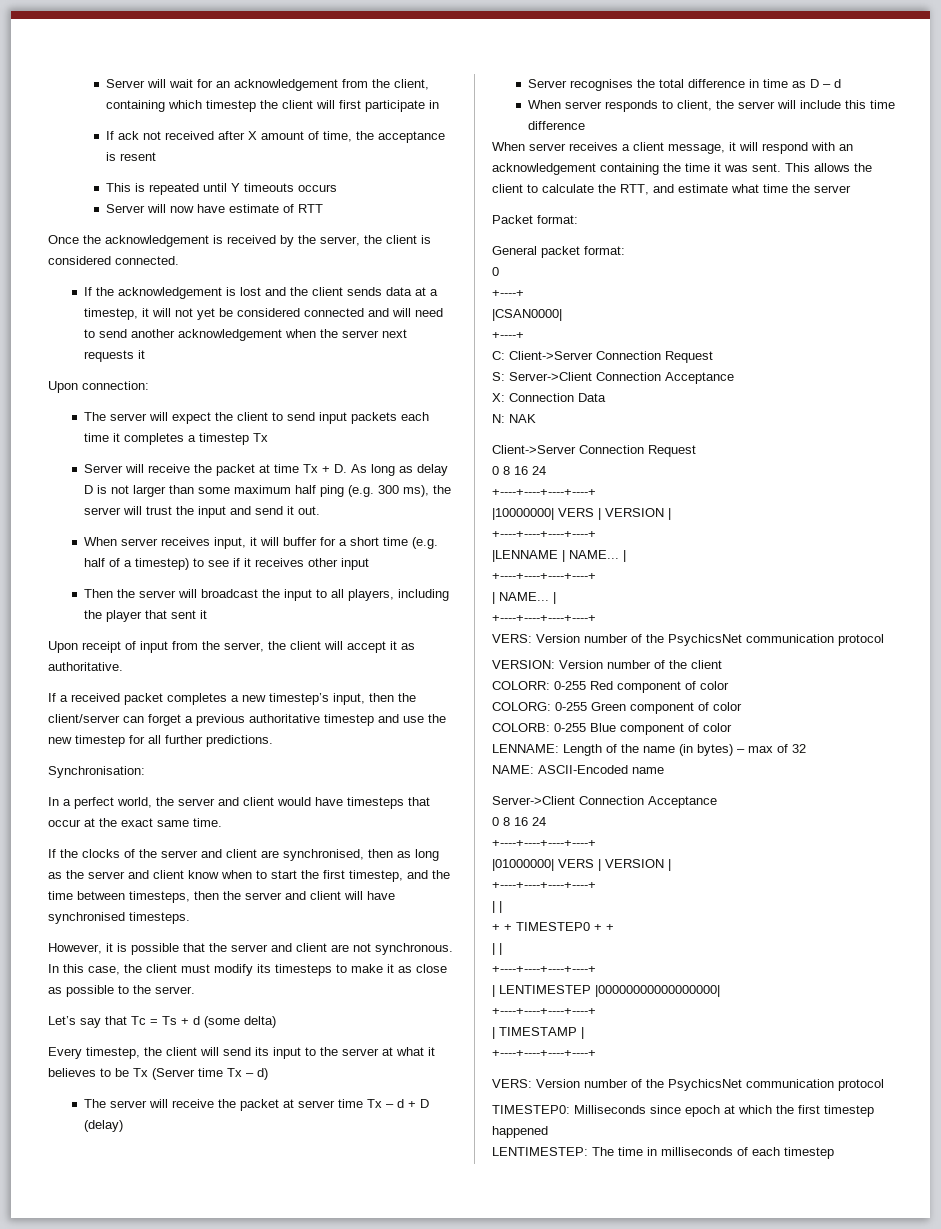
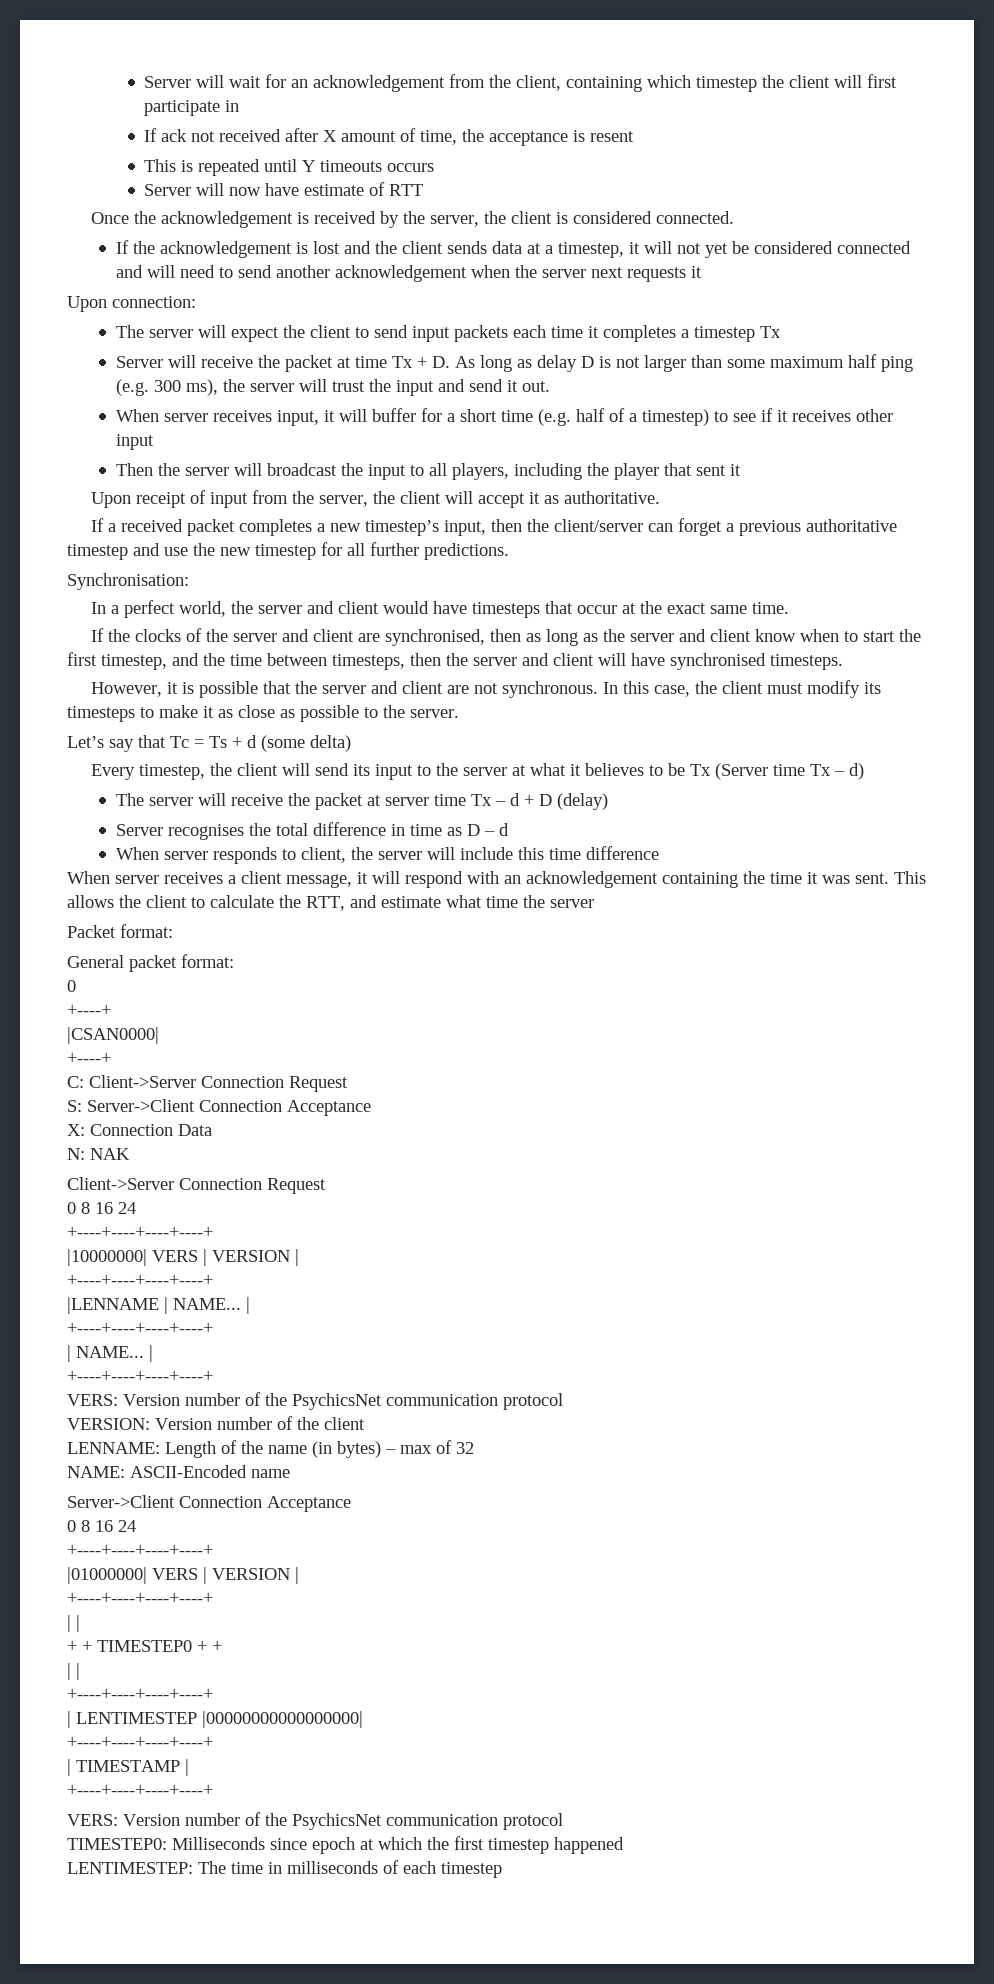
- COLORR: 0-255 Red component of color
- COLORG: 0-255 Green component of color
- COLORB: 0-255 Blue component of color

